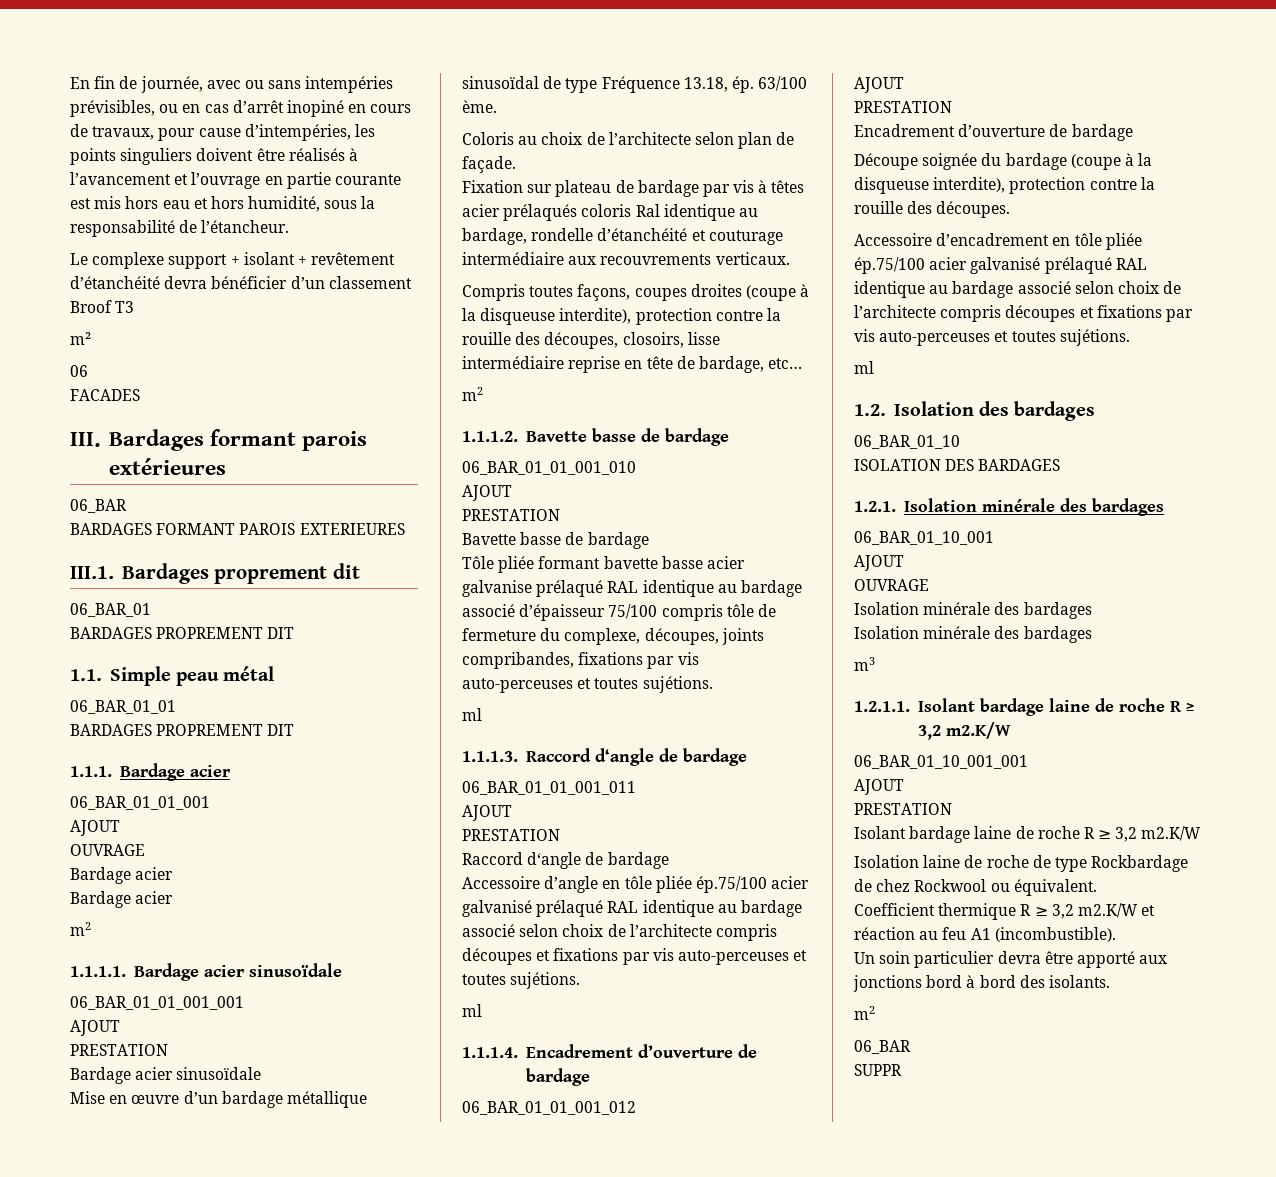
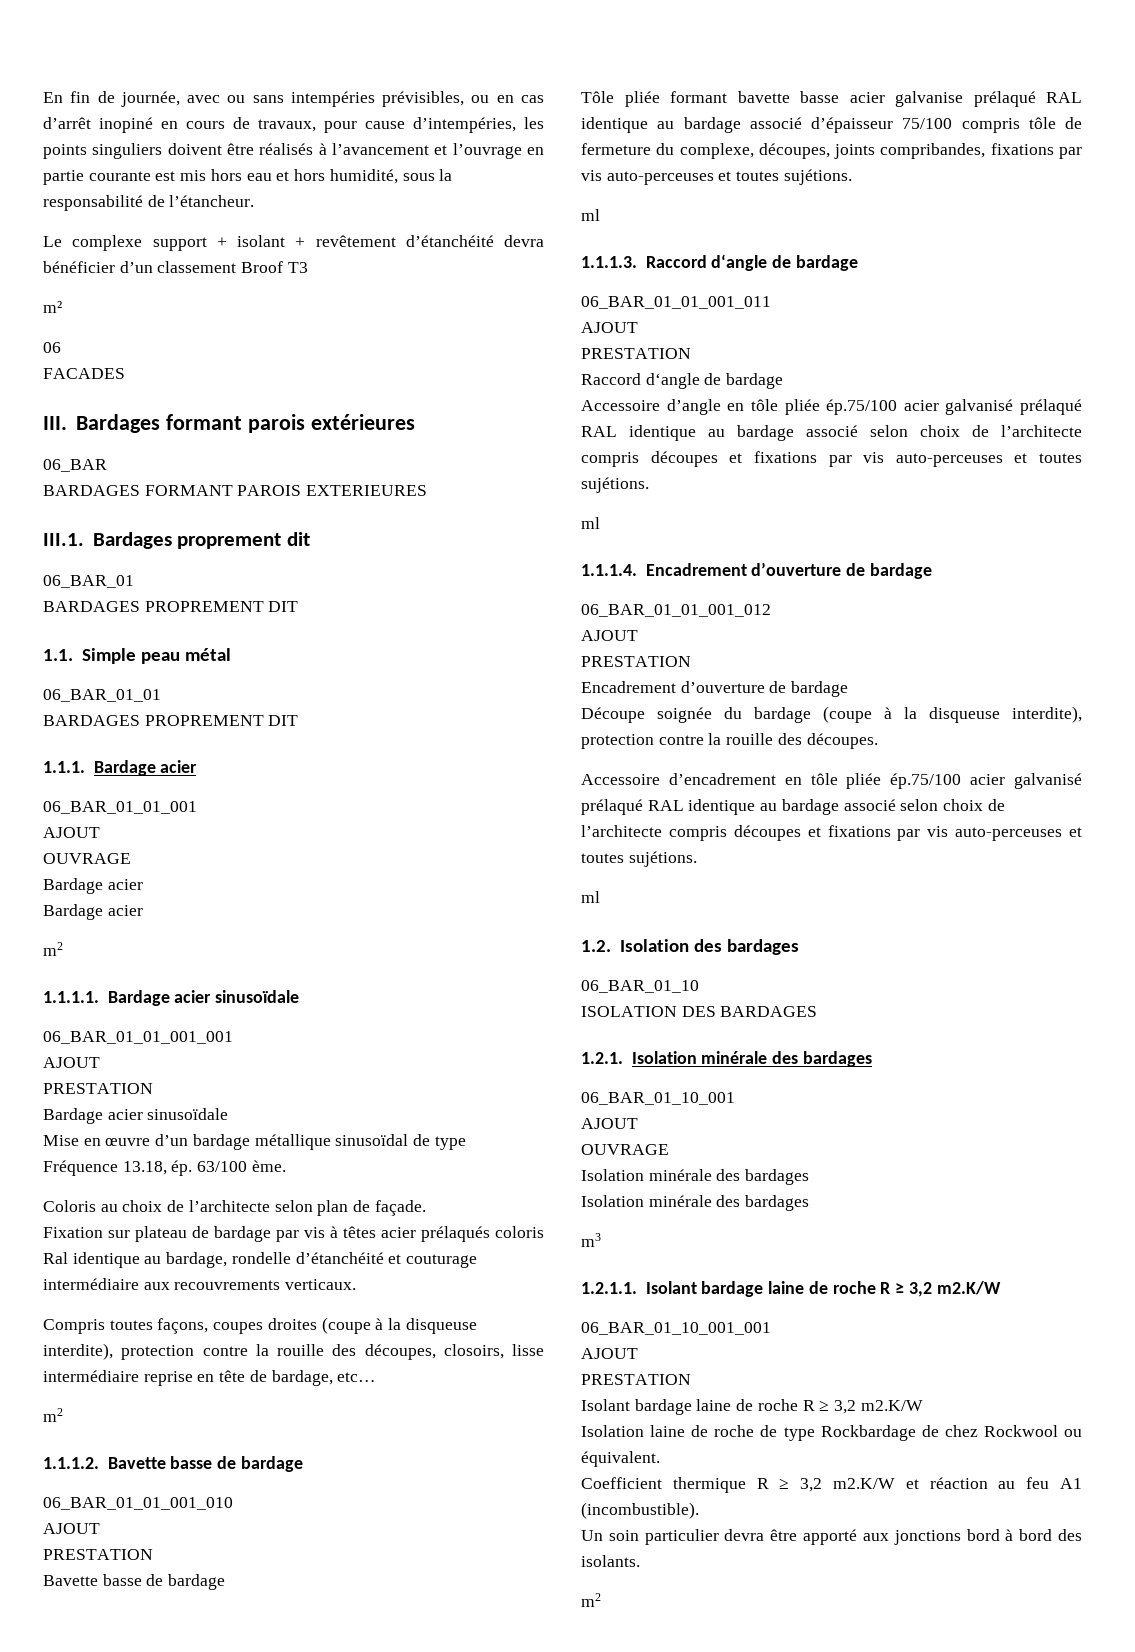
  Un soin particulier devra être apporté aux jonctions bord à bord des isolants.
  m2
- 06_BAR
- SUPPR

